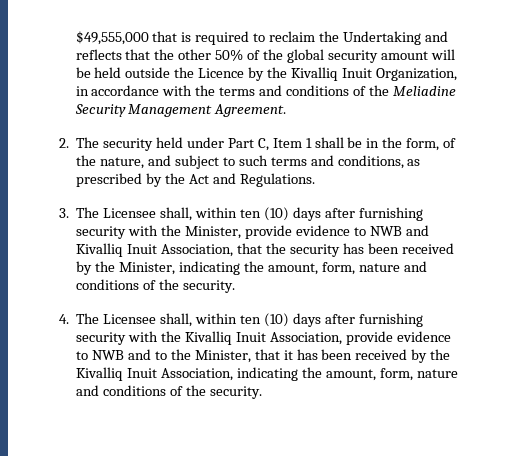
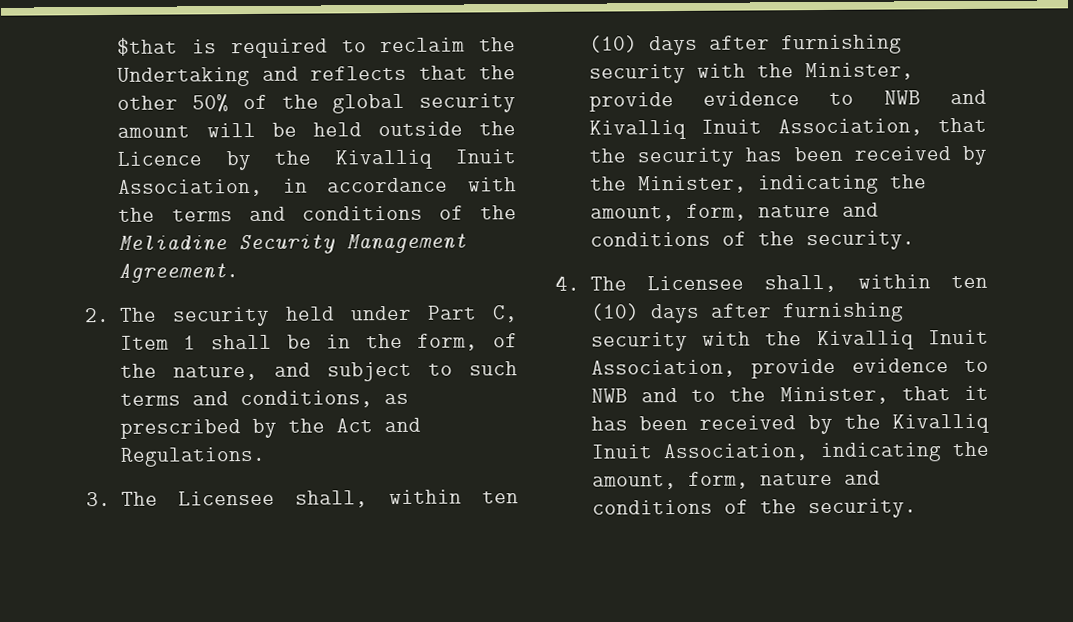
- $49,555,000 that is required to reclaim the Undertaking and reflects that the other 50% of the global security amount will be held outside the Licence by the Kivalliq Inuit Organization, in accordance with the terms and conditions of the Meliadine Security Management Agreement.
+ $that is required to reclaim the Undertaking and reflects that the other 50% of the global security amount will be held outside the Licence by the Kivalliq Inuit Association, in accordance with the terms and conditions of the Meliadine Security Management Agreement.

